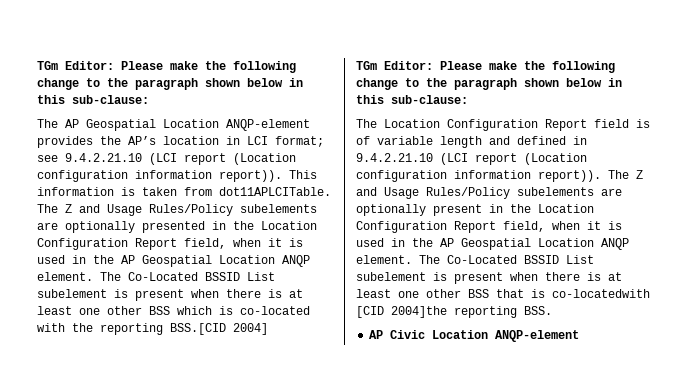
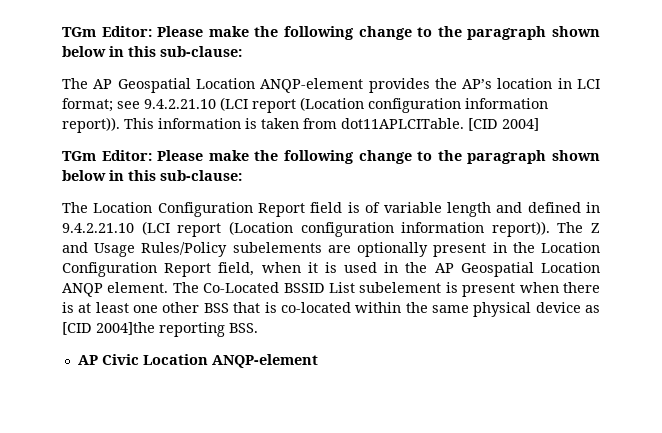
- The Z and Usage Rules/Policy subelements are optionally presented in the Location Configuration Report field, when it is used in the AP Geospatial Location ANQP element. The Co-Located BSSID List subelement is present when there is at least one other BSS which is co-located with the reporting BSS.[CID 2004]
+ [CID 2004]
- The Co-Located BSSID List subelement is present when there is at least one other BSS that is co-locatedwith [CID 2004]the reporting BSS.
+ The Co-Located BSSID List subelement is present when there is at least one other BSS that is co-located within the same physical device as [CID 2004]the reporting BSS.

